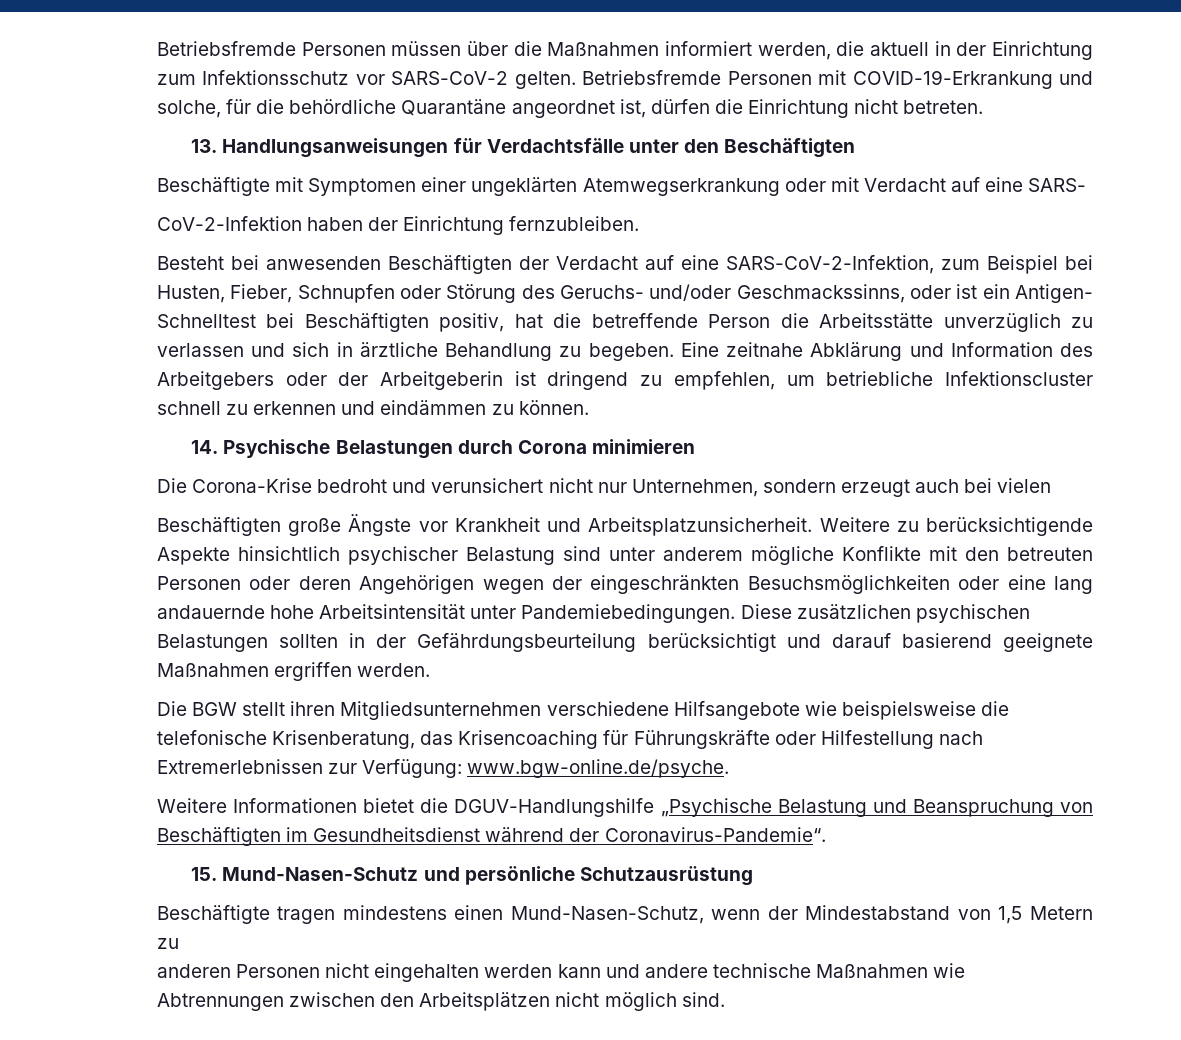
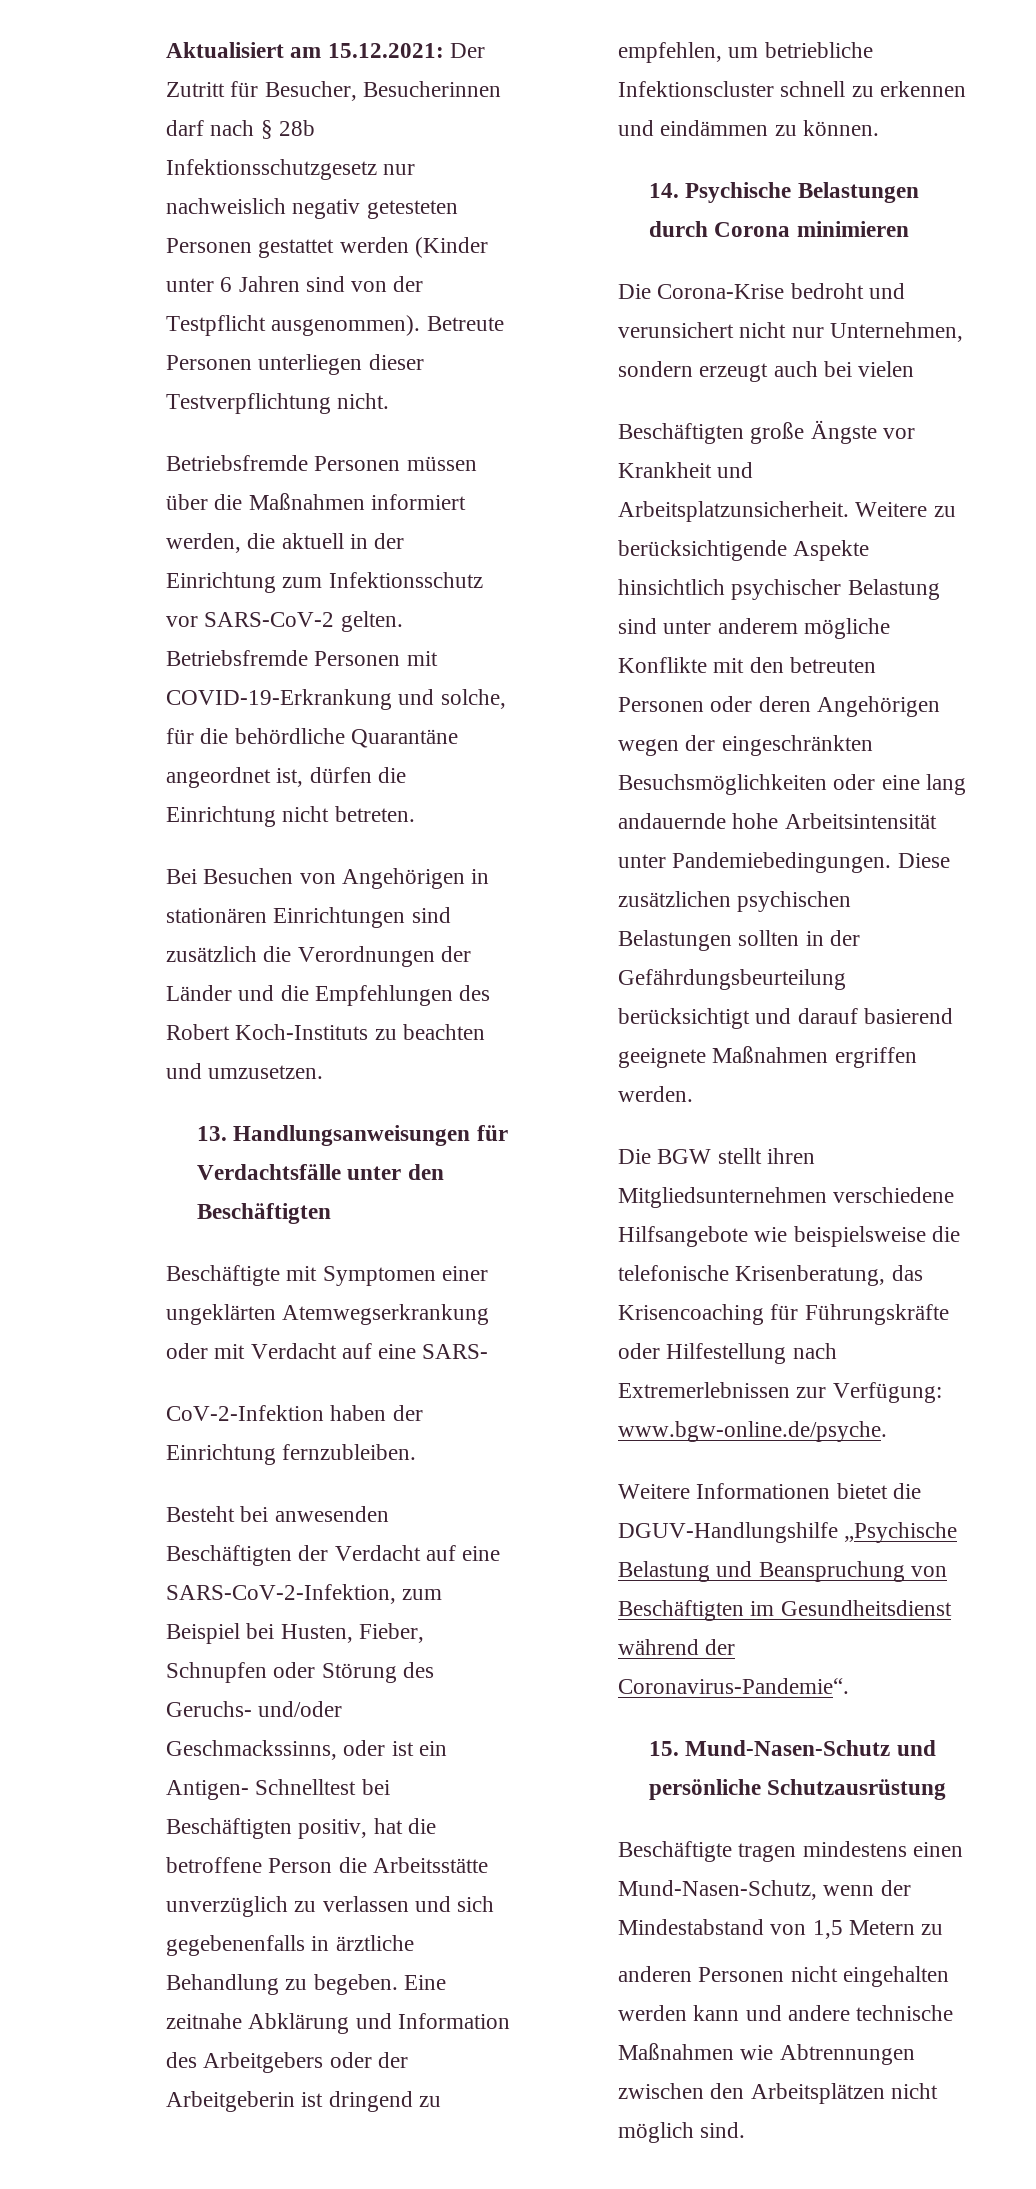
+ Aktualisiert am 15.12.2021: Der Zutritt für Besucher, Besucherinnen darf nach § 28b Infektionsschutzgesetz nur nachweislich negativ getesteten Personen gestattet werden (Kinder unter 6 Jahren sind von der Testpflicht ausgenommen). Betreute Personen unterliegen dieser Testverpflichtung nicht.
+ Bei Besuchen von Angehörigen in stationären Einrichtungen sind zusätzlich die Verordnungen der Länder und die Empfehlungen des Robert Koch-Instituts zu beachten und umzusetzen.
- Besteht bei anwesenden Beschäftigten der Verdacht auf eine SARS-CoV-2-Infektion, zum Beispiel bei Husten, Fieber, Schnupfen oder Störung des Geruchs- und/oder Geschmackssinns, oder ist ein Antigen- Schnelltest bei Beschäftigten positiv, hat die betreffende Person die Arbeitsstätte unverzüglich zu verlassen und sich in ärztliche Behandlung zu begeben.
+ Besteht bei anwesenden Beschäftigten der Verdacht auf eine SARS-CoV-2-Infektion, zum Beispiel bei Husten, Fieber, Schnupfen oder Störung des Geruchs- und/oder Geschmackssinns, oder ist ein Antigen- Schnelltest bei Beschäftigten positiv, hat die betroffene Person die Arbeitsstätte unverzüglich zu verlassen und sich gegebenenfalls in ärztliche Behandlung zu begeben.

